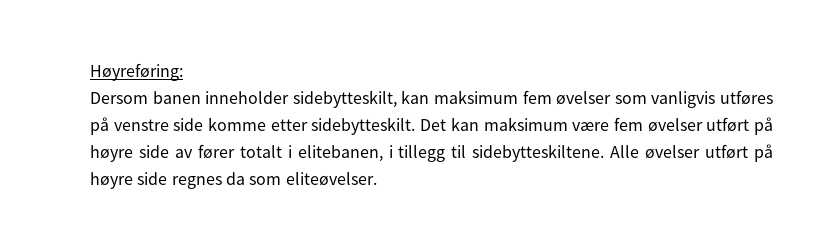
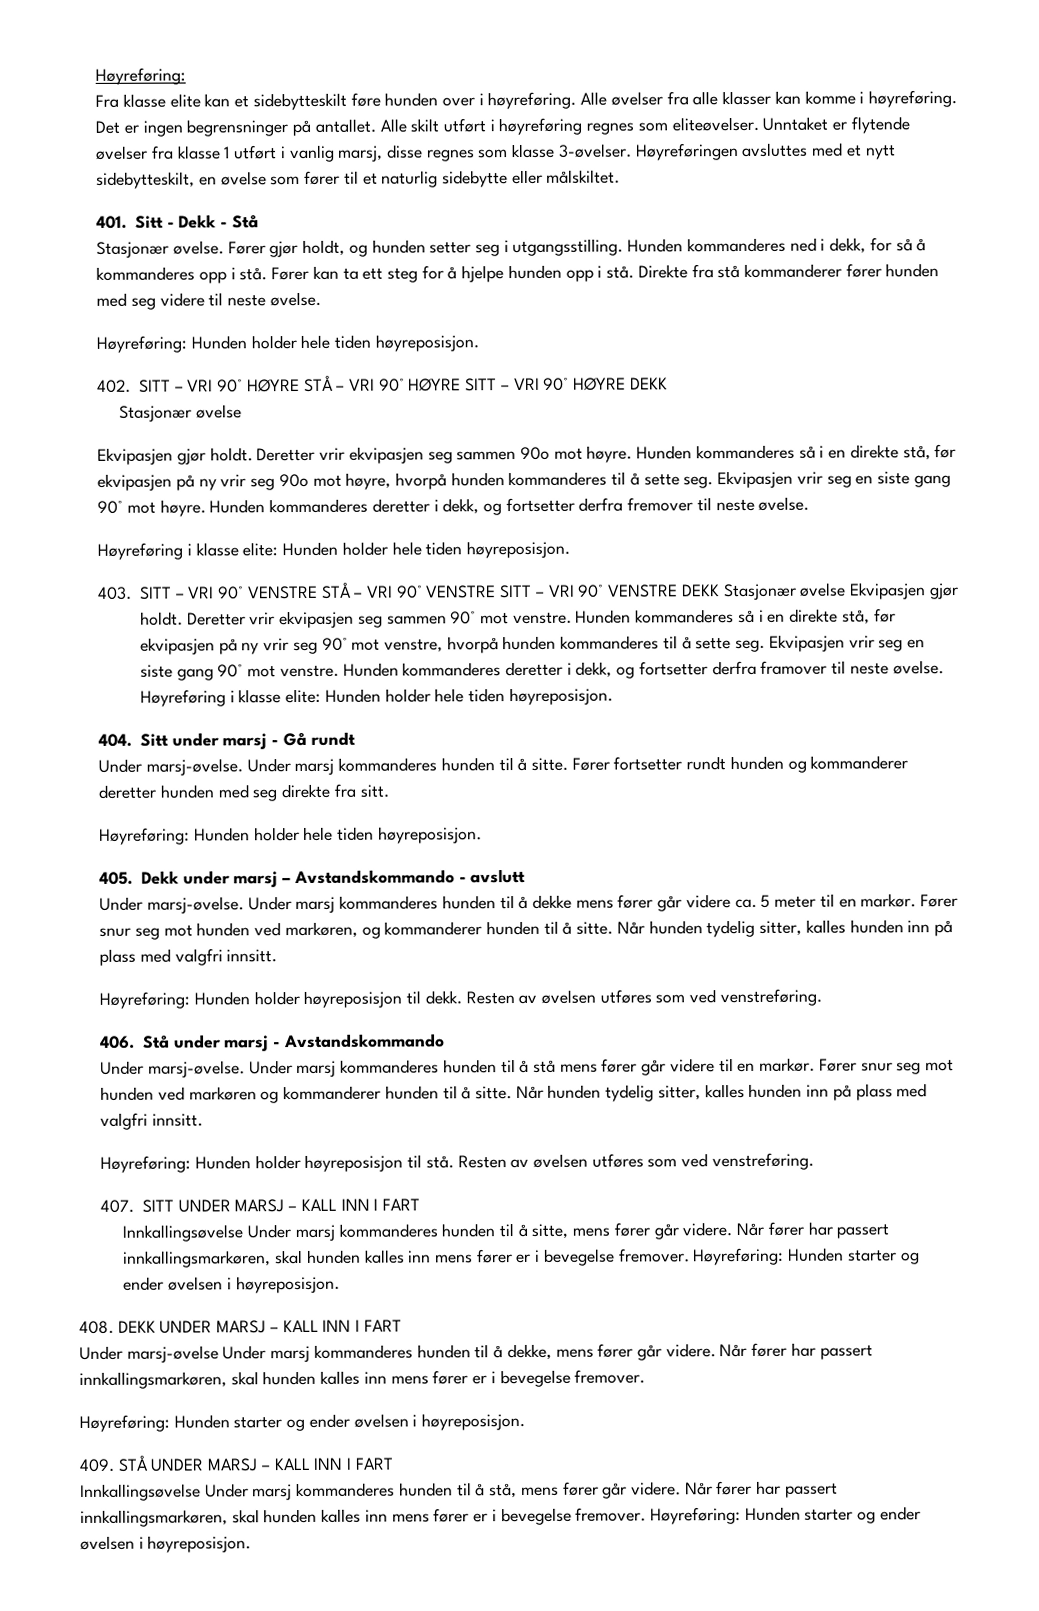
- Dersom banen inneholder sidebytteskilt, kan maksimum fem øvelser som vanligvis utføres på venstre side komme etter sidebytteskilt. Det kan maksimum være fem øvelser utført på høyre side av fører totalt i elitebanen, i tillegg til sidebytteskiltene. Alle øvelser utført på høyre side regnes da som eliteøvelser.
+ Fra klasse elite kan et sidebytteskilt føre hunden over i høyreføring. Alle øvelser fra alle klasser kan komme i høyreføring. Det er ingen begrensninger på antallet. Alle skilt utført i høyreføring regnes som eliteøvelser. Unntaket er flytende øvelser fra klasse 1 utført i vanlig marsj, disse regnes som klasse 3-øvelser. Høyreføringen avsluttes med et nytt sidebytteskilt, en øvelse som fører til et naturlig sidebytte eller målskiltet.
+ 401. Sitt - Dekk - Stå
+ Stasjonær øvelse. Fører gjør holdt, og hunden setter seg i utgangsstilling. Hunden kommanderes ned i dekk, for så å kommanderes opp i stå. Fører kan ta ett steg for å hjelpe hunden opp i stå. Direkte fra stå kommanderer fører hunden med seg videre til neste øvelse.
+ Høyreføring: Hunden holder hele tiden høyreposisjon.
+ 402. SITT – VRI 90° HØYRE STÅ – VRI 90° HØYRE SITT – VRI 90° HØYRE DEKK
+ Stasjonær øvelse
+ Ekvipasjen gjør holdt. Deretter vrir ekvipasjen seg sammen 90o mot høyre. Hunden kommanderes så i en direkte stå, før ekvipasjen på ny vrir seg 90o mot høyre, hvorpå hunden kommanderes til å sette seg. Ekvipasjen vrir seg en siste gang 90° mot høyre. Hunden kommanderes deretter i dekk, og fortsetter derfra fremover til neste øvelse.
+ Høyreføring i klasse elite: Hunden holder hele tiden høyreposisjon.
+ 403. SITT – VRI 90° VENSTRE STÅ – VRI 90° VENSTRE SITT – VRI 90° VENSTRE DEKK Stasjonær øvelse Ekvipasjen gjør holdt. Deretter vrir ekvipasjen seg sammen 90° mot venstre. Hunden kommanderes så i en direkte stå, før ekvipasjen på ny vrir seg 90° mot venstre, hvorpå hunden kommanderes til å sette seg. Ekvipasjen vrir seg en siste gang 90° mot venstre. Hunden kommanderes deretter i dekk, og fortsetter derfra framover til neste øvelse. Høyreføring i klasse elite: Hunden holder hele tiden høyreposisjon.
+ 404. Sitt under marsj - Gå rundt
+ Under marsj-øvelse. Under marsj kommanderes hunden til å sitte. Fører fortsetter rundt hunden og kommanderer deretter hunden med seg direkte fra sitt.
+ Høyreføring: Hunden holder hele tiden høyreposisjon.
+ 405. Dekk under marsj – Avstandskommando - avslutt
+ Under marsj-øvelse. Under marsj kommanderes hunden til å dekke mens fører går videre ca. 5 meter til en markør. Fører snur seg mot hunden ved markøren, og kommanderer hunden til å sitte. Når hunden tydelig sitter, kalles hunden inn på plass med valgfri innsitt.
+ Høyreføring: Hunden holder høyreposisjon til dekk. Resten av øvelsen utføres som ved venstreføring.
+ 406. Stå under marsj - Avstandskommando
+ Under marsj-øvelse. Under marsj kommanderes hunden til å stå mens fører går videre til en markør. Fører snur seg mot hunden ved markøren og kommanderer hunden til å sitte. Når hunden tydelig sitter, kalles hunden inn på plass med valgfri innsitt.
+ Høyreføring: Hunden holder høyreposisjon til stå. Resten av øvelsen utføres som ved venstreføring.
+ 407. SITT UNDER MARSJ – KALL INN I FART
+ Innkallingsøvelse Under marsj kommanderes hunden til å sitte, mens fører går videre. Når fører har passert innkallingsmarkøren, skal hunden kalles inn mens fører er i bevegelse fremover. Høyreføring: Hunden starter og ender øvelsen i høyreposisjon.
+ 408. DEKK UNDER MARSJ – KALL INN I FART
+ Under marsj-øvelse Under marsj kommanderes hunden til å dekke, mens fører går videre. Når fører har passert innkallingsmarkøren, skal hunden kalles inn mens fører er i bevegelse fremover.
+ Høyreføring: Hunden starter og ender øvelsen i høyreposisjon.
+ 409. STÅ UNDER MARSJ – KALL INN I FART
+ Innkallingsøvelse Under marsj kommanderes hunden til å stå, mens fører går videre. Når fører har passert innkallingsmarkøren, skal hunden kalles inn mens fører er i bevegelse fremover. Høyreføring: Hunden starter og ender øvelsen i høyreposisjon.

